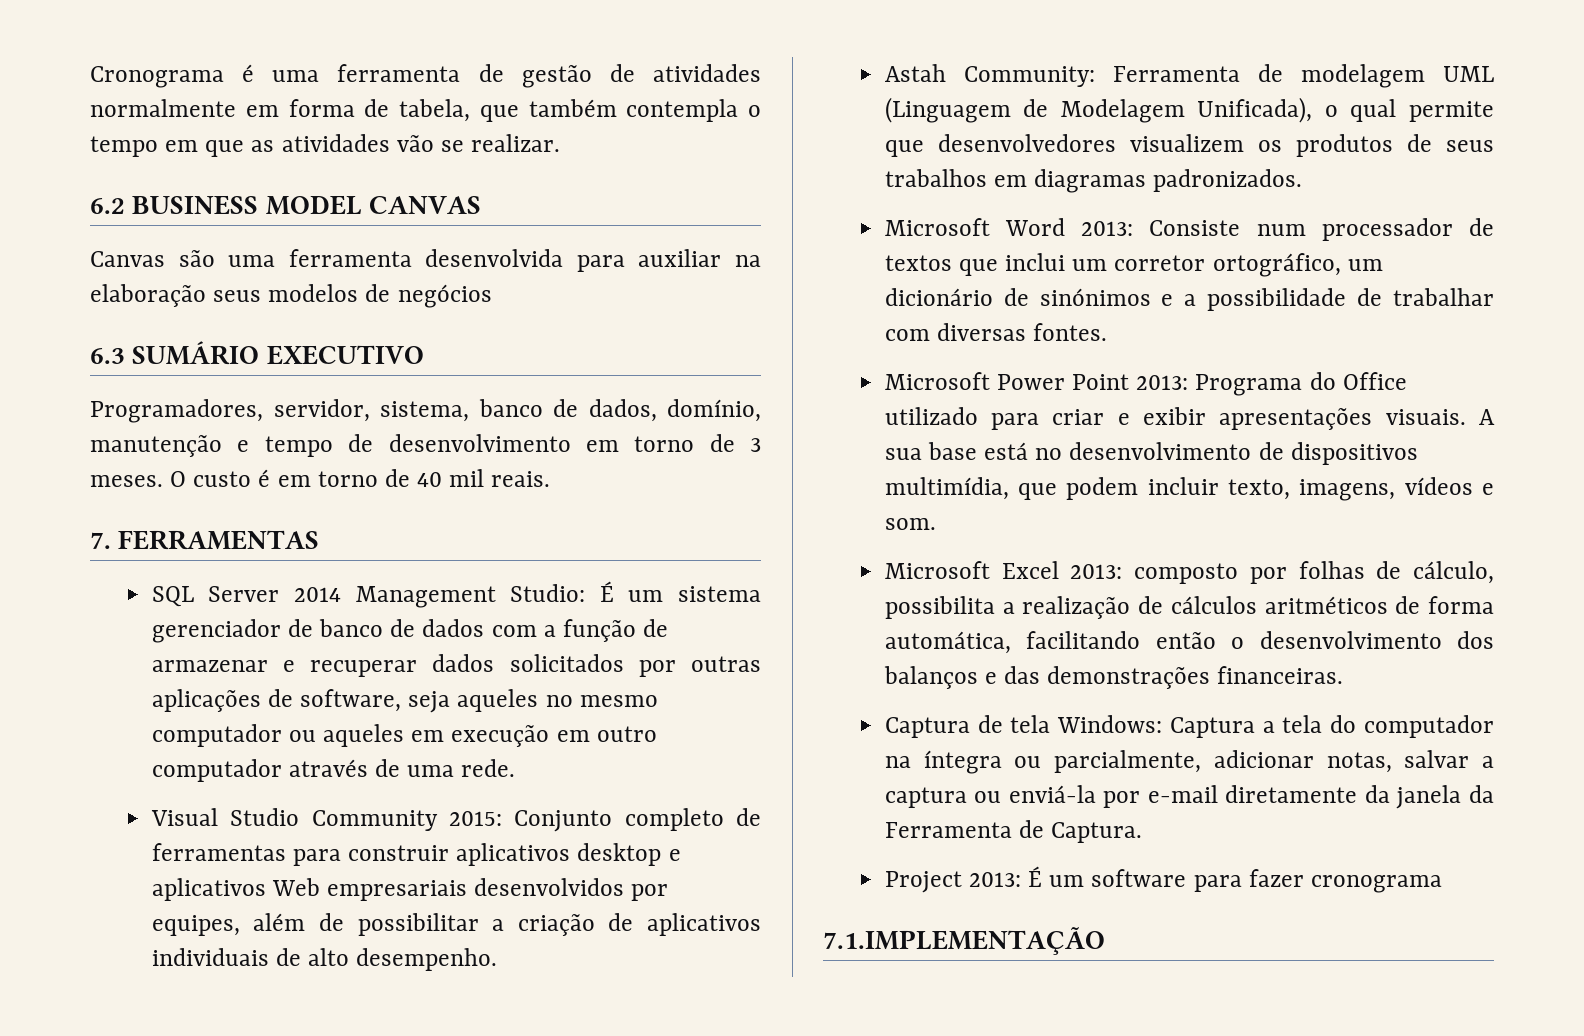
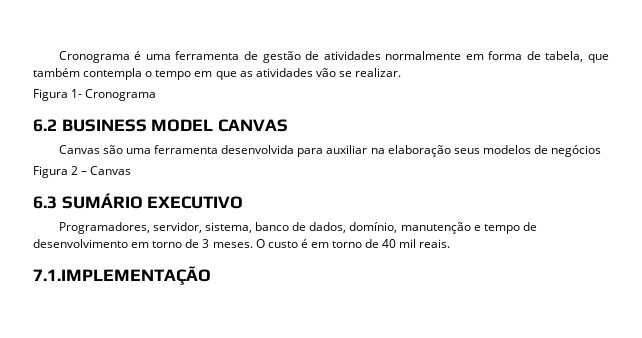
+ Figura 1- Cronograma
+ Figura 2 – Canvas
- 7. FERRAMENTAS
- SQL Server 2014 Management Studio: É um sistema gerenciador de banco de dados com a função de armazenar e recuperar dados solicitados por outras aplicações de software, seja aqueles no mesmo computador ou aqueles em execução em outro computador através de uma rede.
- Visual Studio Community 2015: Conjunto completo de ferramentas para construir aplicativos desktop e aplicativos Web empresariais desenvolvidos por equipes, além de possibilitar a criação de aplicativos individuais de alto desempenho.
- Astah Community: Ferramenta de modelagem UML (Linguagem de Modelagem Unificada), o qual permite que desenvolvedores visualizem os produtos de seus trabalhos em diagramas padronizados.
- Microsoft Word 2013: Consiste num processador de textos que inclui um corretor ortográfico, um dicionário de sinónimos e a possibilidade de trabalhar com diversas fontes.
- Microsoft Power Point 2013: Programa do Office utilizado para criar e exibir apresentações visuais. A sua base está no desenvolvimento de dispositivos multimídia, que podem incluir texto, imagens, vídeos e som.
- Microsoft Excel 2013: composto por folhas de cálculo, possibilita a realização de cálculos aritméticos de forma automática, facilitando então o desenvolvimento dos balanços e das demonstrações financeiras.
- Captura de tela Windows: Captura a tela do computador na íntegra ou parcialmente, adicionar notas, salvar a captura ou enviá-la por e-mail diretamente da janela da Ferramenta de Captura.
- Project 2013: É um software para fazer cronograma

